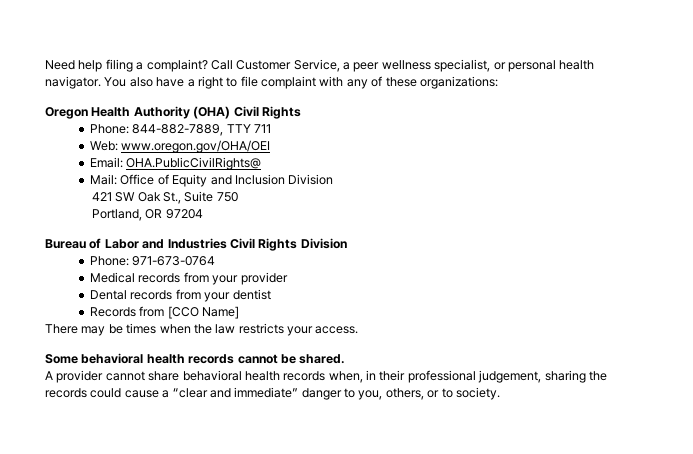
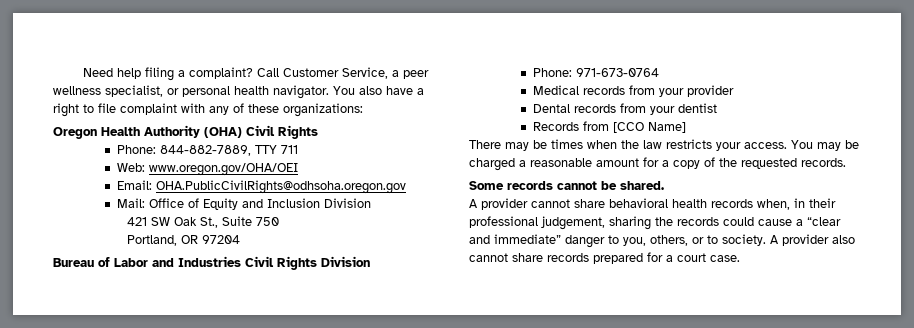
- Email: OHA.PublicCivilRights@
+ Email: OHA.PublicCivilRights@odhsoha.oregon.gov
+ You may be charged a reasonable amount for a copy of the requested records.
- Some behavioral health records cannot be shared.
+ Some records cannot be shared.
+ A provider also cannot share records prepared for a court case.

